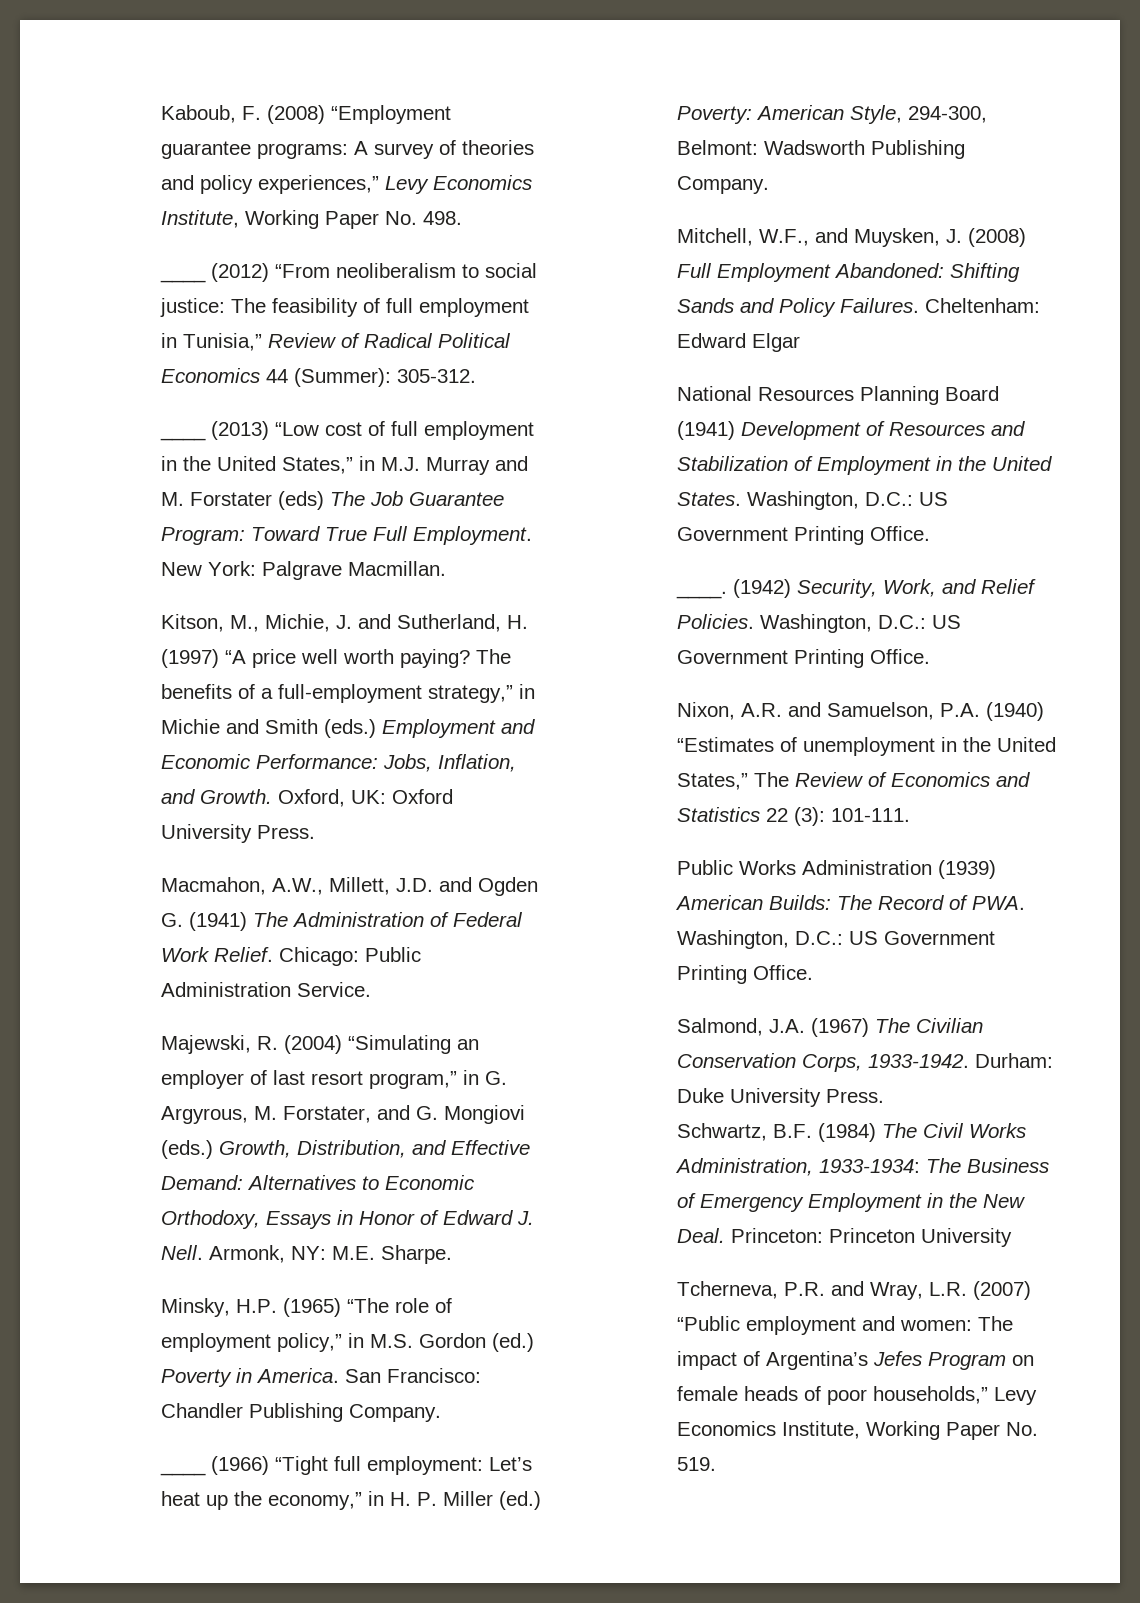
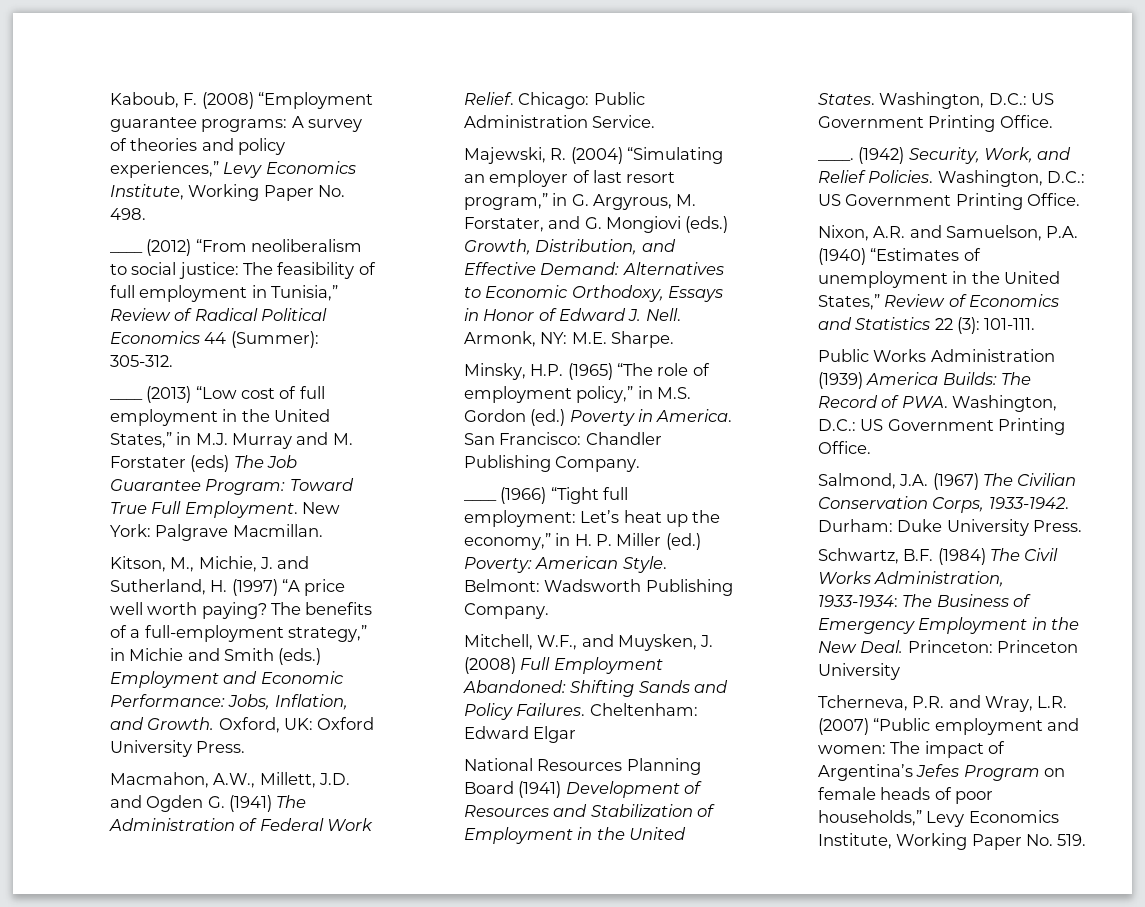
- ____ (1966) “Tight full employment: Let’s heat up the economy,” in H. P. Miller (ed.) Poverty: American Style, 294-300, Belmont: Wadsworth Publishing Company.
+ ____ (1966) “Tight full employment: Let’s heat up the economy,” in H. P. Miller (ed.) Poverty: American Style. Belmont: Wadsworth Publishing Company.
- Nixon, A.R. and Samuelson, P.A. (1940) “Estimates of unemployment in the United States,” The Review of Economics and Statistics 22 (3): 101-111.
+ Nixon, A.R. and Samuelson, P.A. (1940) “Estimates of unemployment in the United States,” Review of Economics and Statistics 22 (3): 101-111.
- Public Works Administration (1939) American Builds: The Record of PWA. Washington, D.C.: US Government Printing Office.
+ Public Works Administration (1939) America Builds: The Record of PWA. Washington, D.C.: US Government Printing Office.

